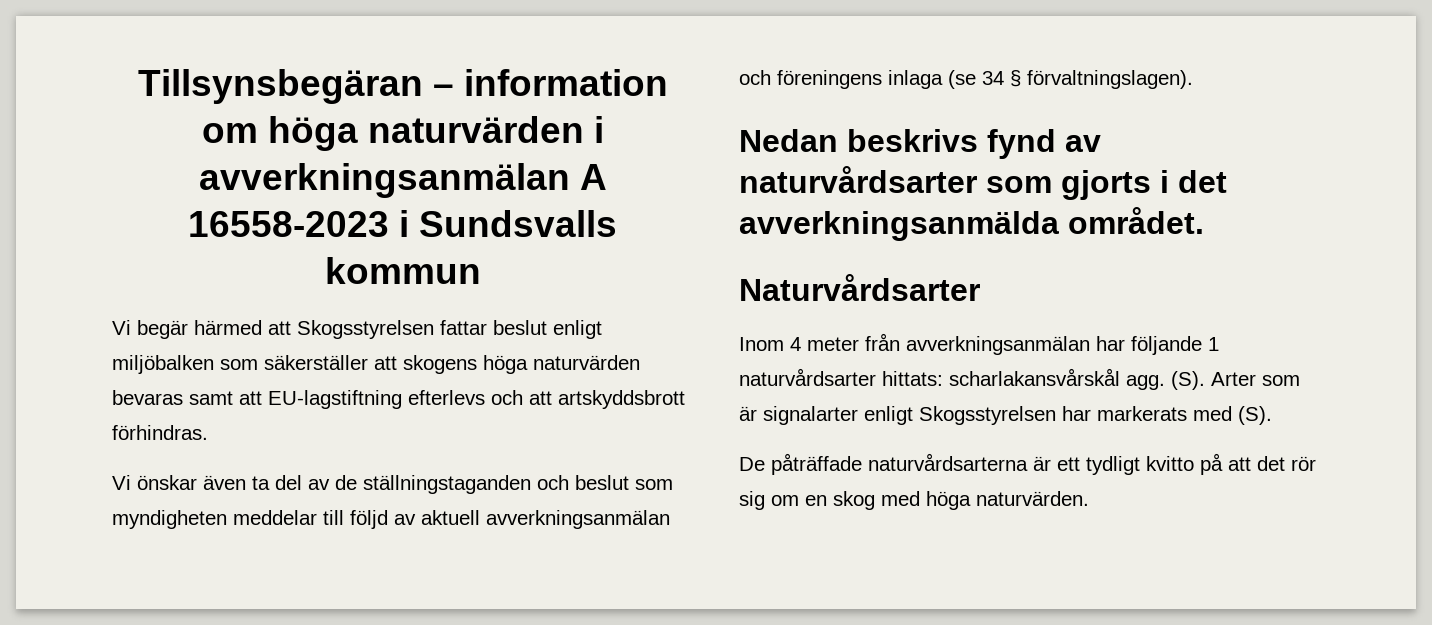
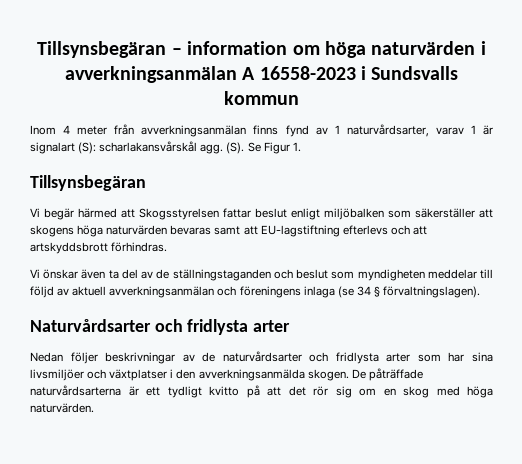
+ Inom 4 meter från avverkningsanmälan finns fynd av 1 naturvårdsarter, varav 1 är signalart (S): scharlakansvårskål agg. (S). Se Figur 1.
+ Tillsynsbegäran
- Nedan beskrivs fynd av naturvårdsarter som gjorts i det avverkningsanmälda området.
- Naturvårdsarter
- Inom 4 meter från avverkningsanmälan har följande 1 naturvårdsarter hittats: scharlakansvårskål agg. (S). Arter som är signalarter enligt Skogsstyrelsen har markerats med (S).
- De påträffade naturvårdsarterna är ett tydligt kvitto på att det rör sig om en skog med höga naturvärden.
+ Naturvårdsarter och fridlysta arter
+ Nedan följer beskrivningar av de naturvårdsarter och fridlysta arter som har sina livsmiljöer och växtplatser i den avverkningsanmälda skogen. De påträffade naturvårdsarterna är ett tydligt kvitto på att det rör sig om en skog med höga naturvärden.

